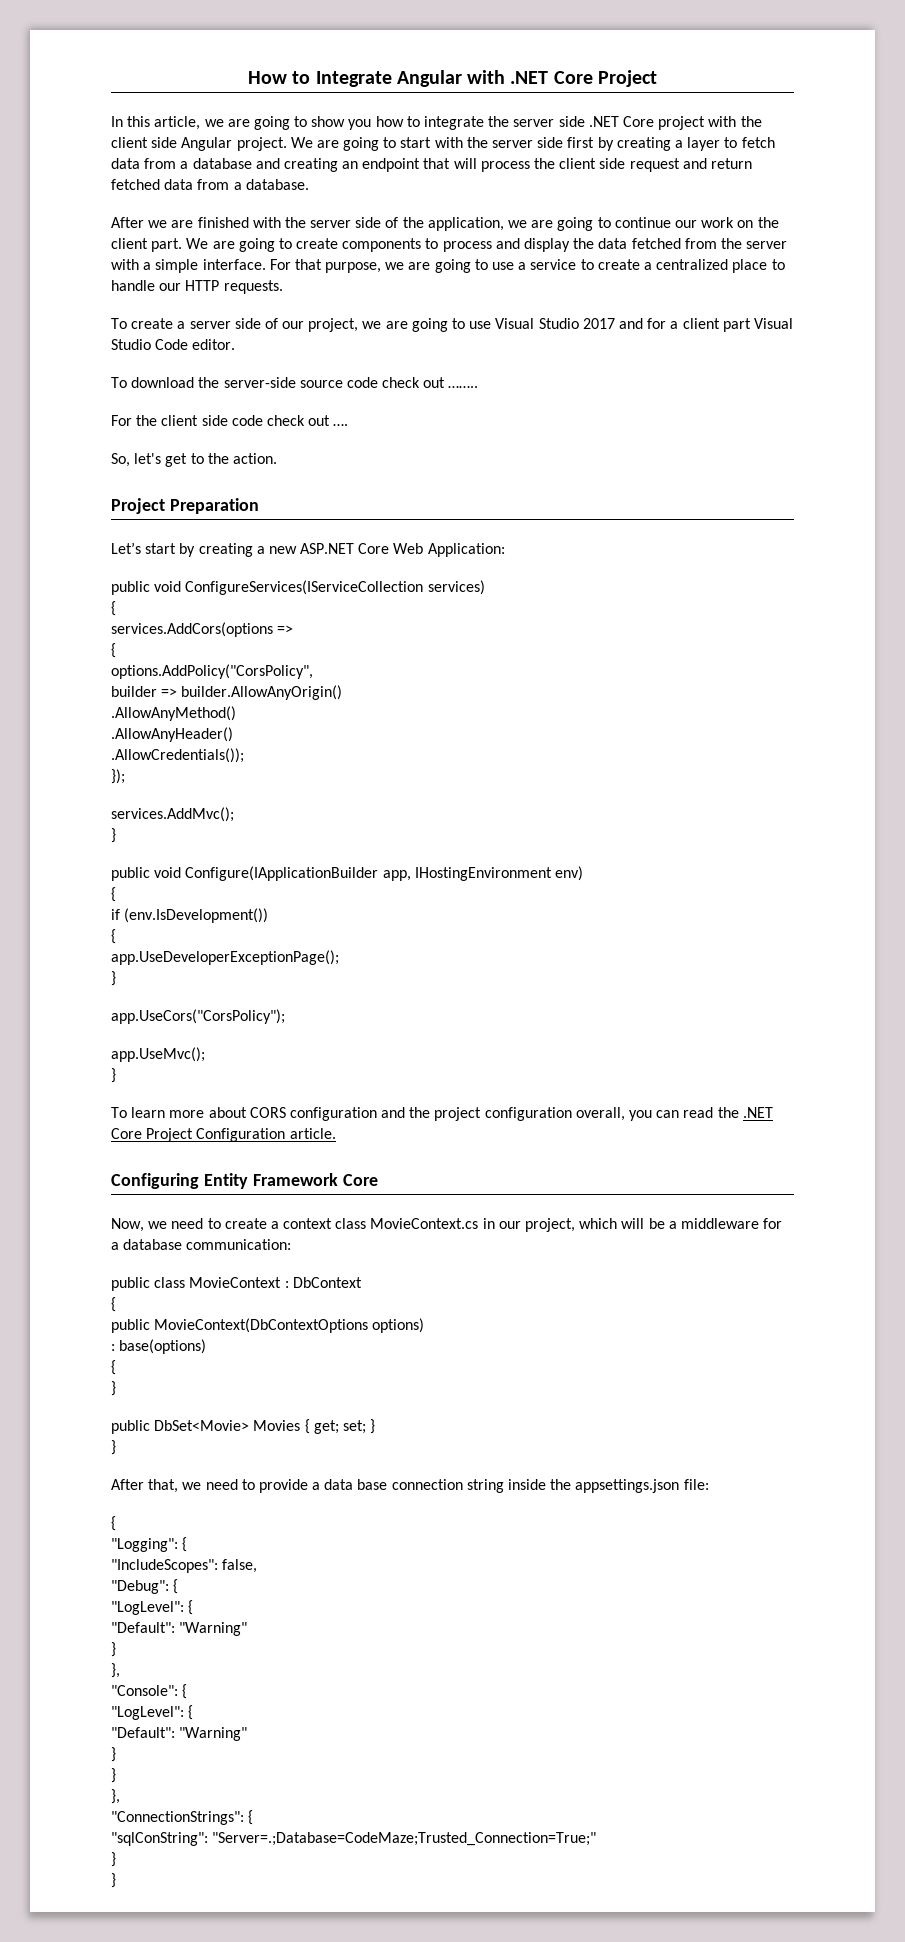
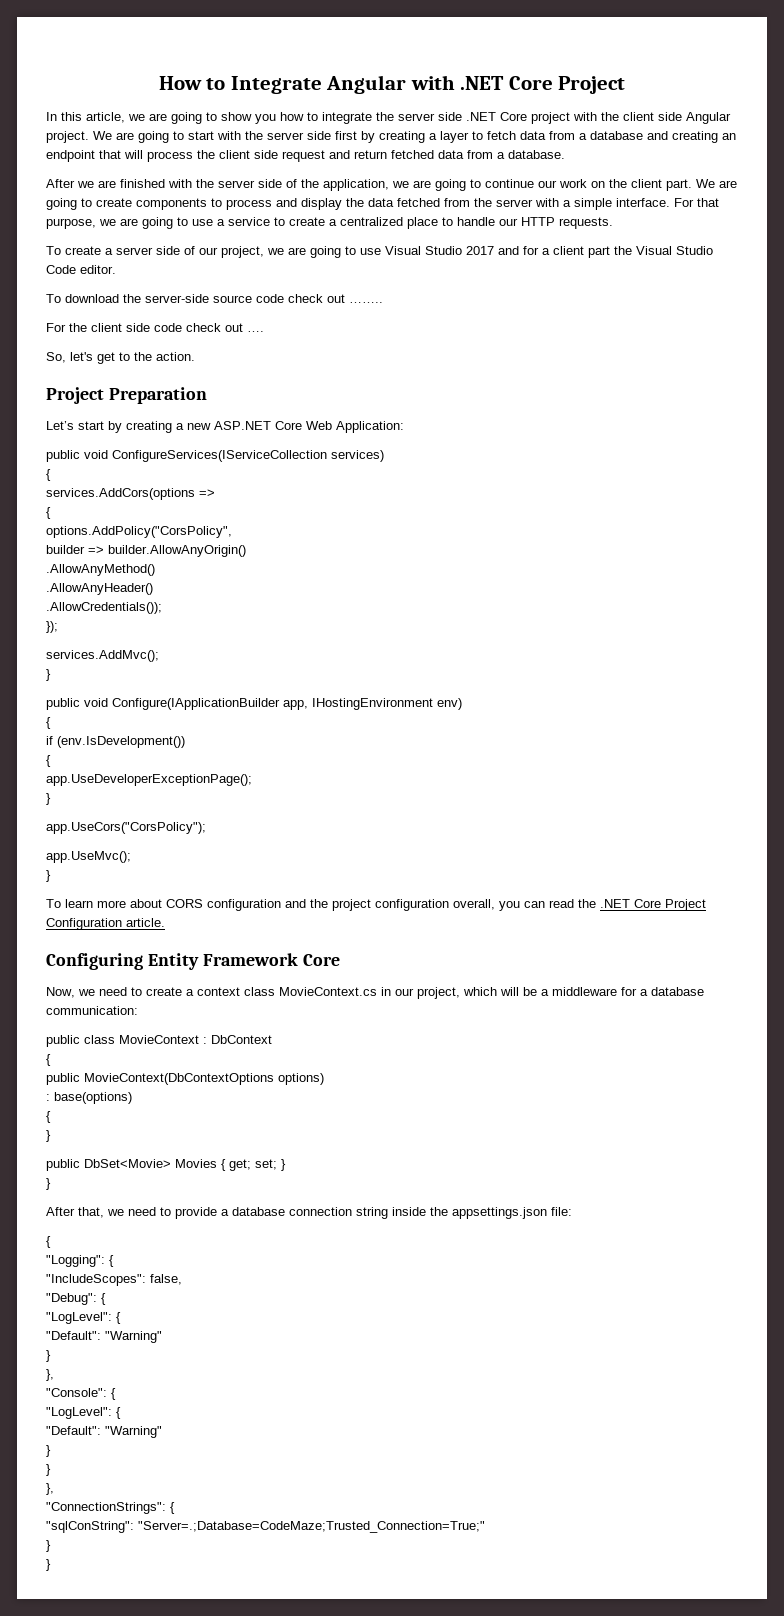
- To create a server side of our project, we are going to use Visual Studio 2017 and for a client part Visual Studio Code editor.
+ To create a server side of our project, we are going to use Visual Studio 2017 and for a client part the Visual Studio Code editor.
- After that, we need to provide a data base connection string inside the appsettings.json file:
+ After that, we need to provide a database connection string inside the appsettings.json file:

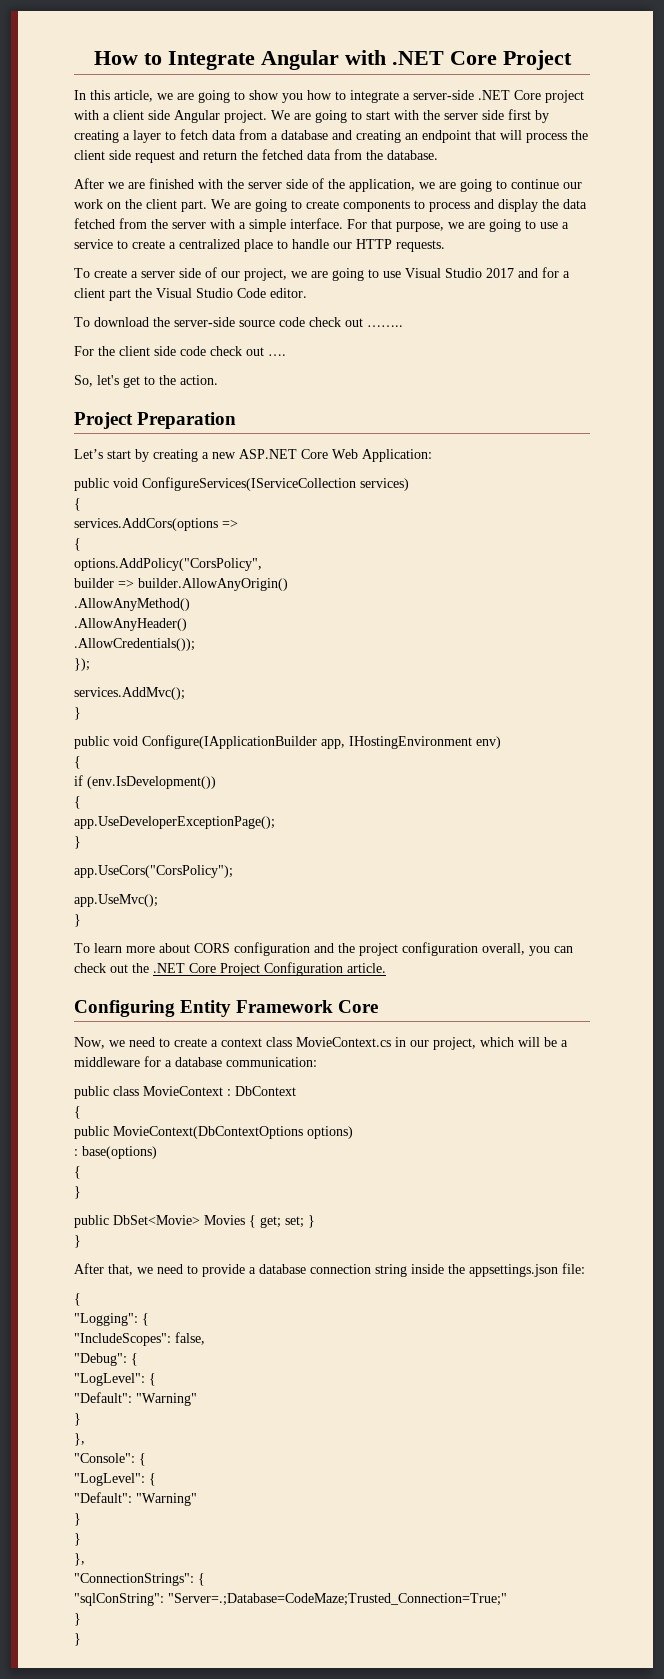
- In this article, we are going to show you how to integrate the server side .NET Core project with the client side Angular project.
+ In this article, we are going to show you how to integrate a server-side .NET Core project with a client side Angular project.
- We are going to start with the server side first by creating a layer to fetch data from a database and creating an endpoint that will process the client side request and return fetched data from a database.
+ We are going to start with the server side first by creating a layer to fetch data from a database and creating an endpoint that will process the client side request and return the fetched data from the database.
- To learn more about CORS configuration and the project configuration overall, you can read the .NET Core Project Configuration article.
+ To learn more about CORS configuration and the project configuration overall, you can check out the .NET Core Project Configuration article.

